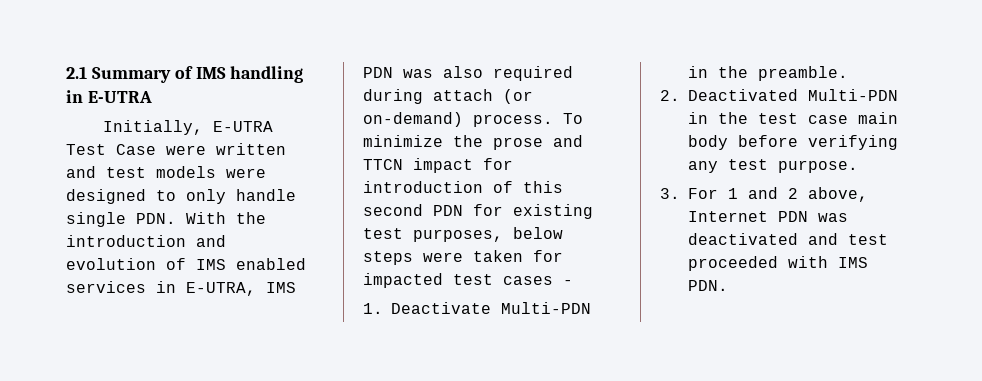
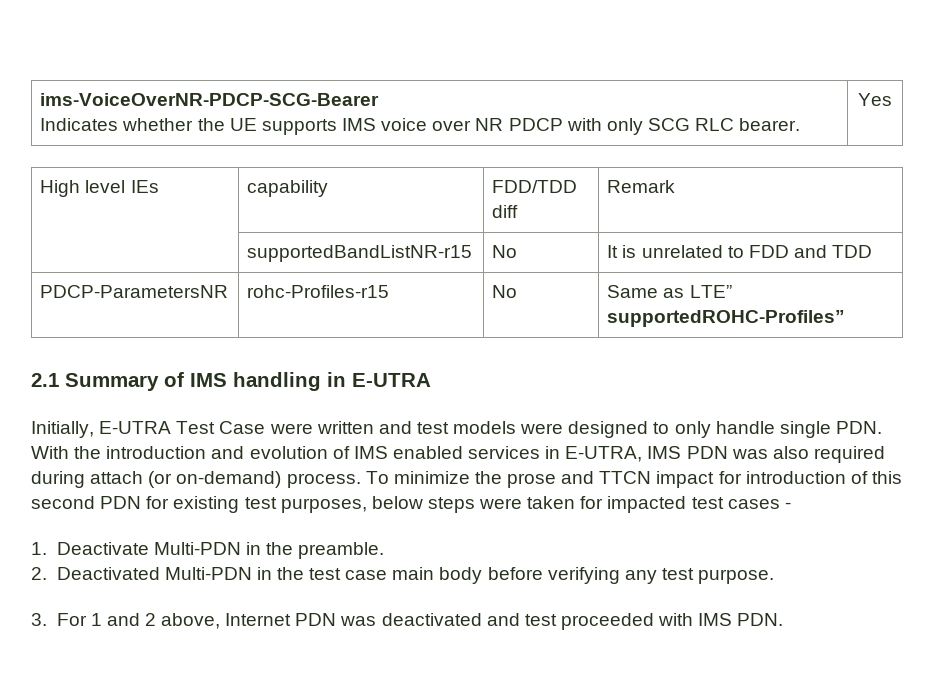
+ ims-VoiceOverNR-PDCP-SCG-Bearer
+ Indicates whether the UE supports IMS voice over NR PDCP with only SCG RLC bearer. | Yes
+ High level IEs | capability | FDD/TDD diff | Remark
+ | supportedBandListNR-r15 | No | It is unrelated to FDD and TDD
+ PDCP-ParametersNR | rohc-Profiles-r15 | No | Same as LTE” supportedROHC-Profiles”

